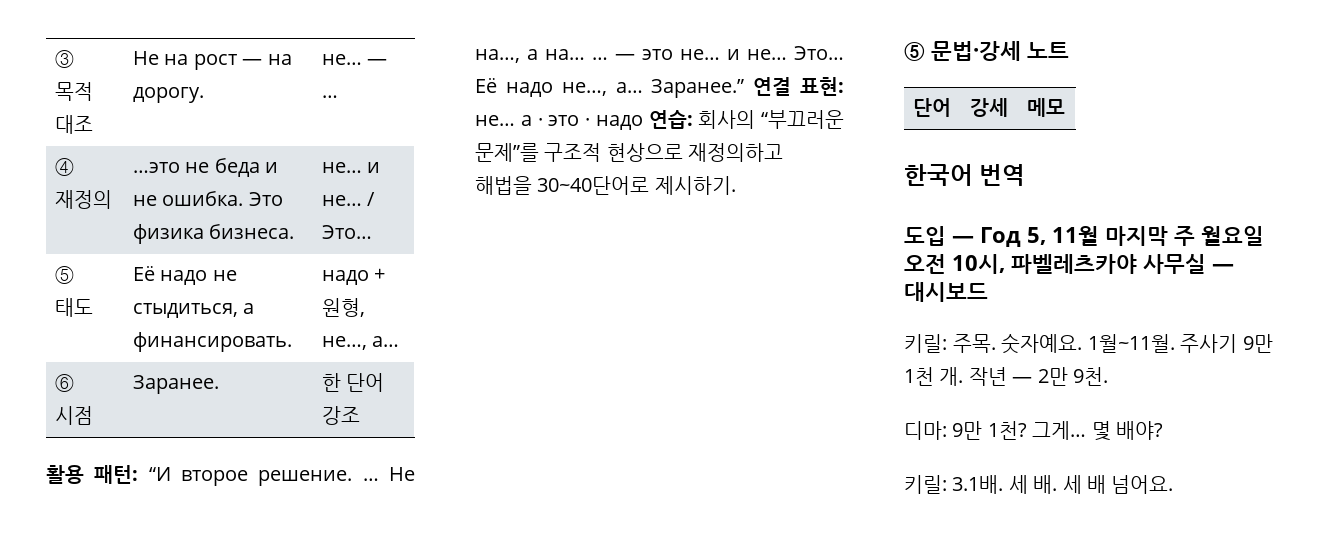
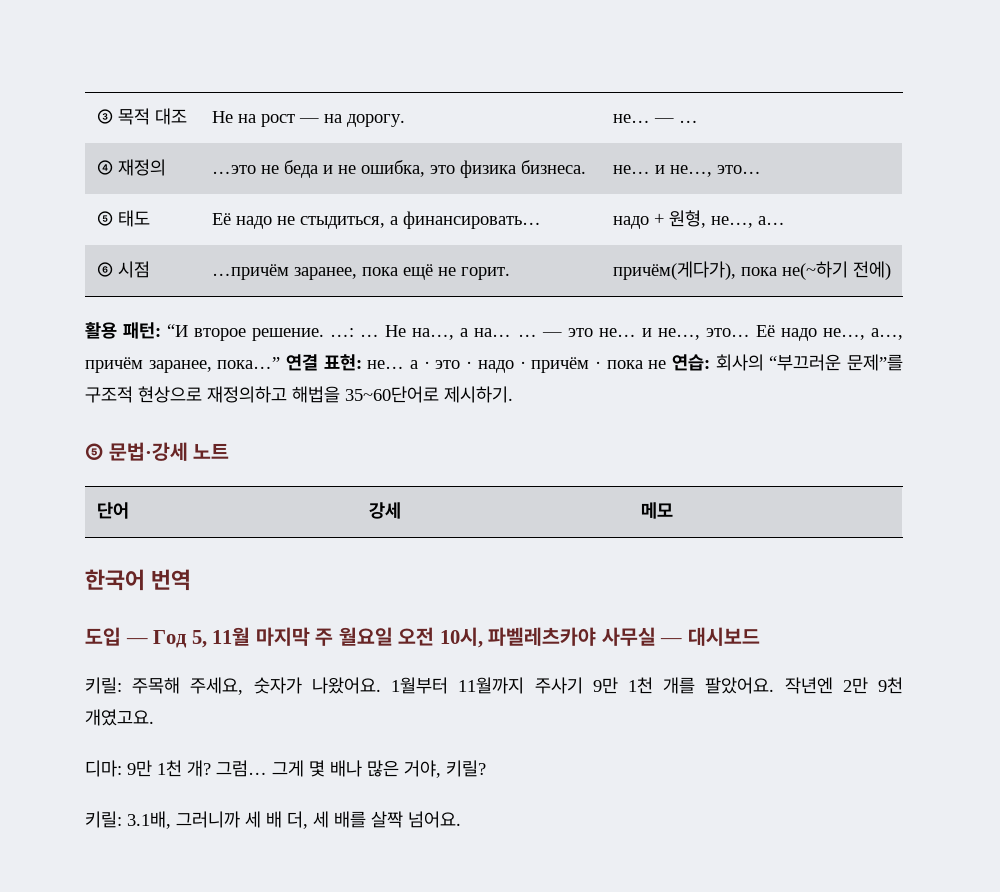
- ④ 재정의 | …это не беда и не ошибка. Это физика бизнеса. | не… и не… / Это…
+ ④ 재정의 | …это не беда и не ошибка, это физика бизнеса. | не… и не…, это…
- ⑤ 태도 | Её надо не стыдиться, а финансировать. | надо + 원형, не…, а…
+ ⑤ 태도 | Её надо не стыдиться, а финансировать… | надо + 원형, не…, а…
- ⑥ 시점 | Заранее. | 한 단어 강조
+ ⑥ 시점 | …причём заранее, пока ещё не горит. | причём(게다가), пока не(~하기 전에)
- 활용 패턴: “И второе решение. …
+ 활용 패턴: “И второе решение. …: …
- — это не… и не… Это…
+ — это не… и не…, это…
- Её надо не…, а… Заранее.”
+ Её надо не…, а…, причём заранее, пока…”
- 연결 표현: не… а · это · надо 연습: 회사의 “부끄러운 문제”를 구조적 현상으로 재정의하고 해법을 30~40단어로 제시하기.
+ 연결 표현: не… а · это · надо · причём · пока не 연습: 회사의 “부끄러운 문제”를 구조적 현상으로 재정의하고 해법을 35~60단어로 제시하기.
- 키릴: 주목. 숫자예요. 1월~11월. 주사기 9만 1천 개. 작년 — 2만 9천.
- 디마: 9만 1천? 그게… 몇 배야?
- 키릴: 3.1배. 세 배. 세 배 넘어요.
+ 키릴: 주목해 주세요, 숫자가 나왔어요. 1월부터 11월까지 주사기 9만 1천 개를 팔았어요. 작년엔 2만 9천 개였고요.
+ 디마: 9만 1천 개? 그럼… 그게 몇 배나 많은 거야, 키릴?
+ 키릴: 3.1배, 그러니까 세 배 더, 세 배를 살짝 넘어요.

